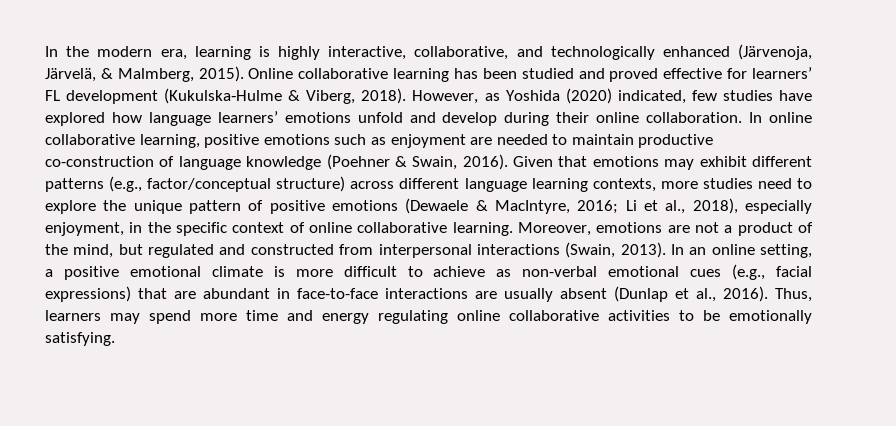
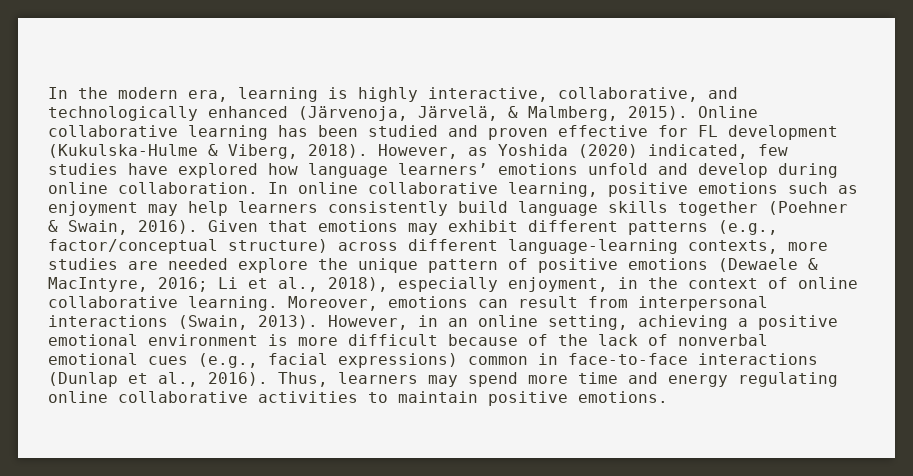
- Online collaborative learning has been studied and proved effective for learners’ FL development (Kukulska‐Hulme & Viberg, 2018).
+ Online collaborative learning has been studied and proven effective for FL development (Kukulska‐Hulme & Viberg, 2018).
- However, as Yoshida (2020) indicated, few studies have explored how language learners’ emotions unfold and develop during their online collaboration.
+ However, as Yoshida (2020) indicated, few studies have explored how language learners’ emotions unfold and develop during online collaboration.
- In online collaborative learning, positive emotions such as enjoyment are needed to maintain productive co-construction of language knowledge (Poehner & Swain, 2016).
+ In online collaborative learning, positive emotions such as enjoyment may help learners consistently build language skills together (Poehner & Swain, 2016).
- Given that emotions may exhibit different patterns (e.g., factor/conceptual structure) across different language learning contexts, more studies need to explore the unique pattern of positive emotions (Dewaele & MacIntyre, 2016; Li et al., 2018), especially enjoyment, in the specific context of online collaborative learning.
+ Given that emotions may exhibit different patterns (e.g., factor/conceptual structure) across different language-learning contexts, more studies are needed explore the unique pattern of positive emotions (Dewaele & MacIntyre, 2016; Li et al., 2018), especially enjoyment, in the context of online collaborative learning.
- Moreover, emotions are not a product of the mind, but regulated and constructed from interpersonal interactions (Swain, 2013).
+ Moreover, emotions can result from interpersonal interactions (Swain, 2013).
- In an online setting, a positive emotional climate is more difficult to achieve as non-verbal emotional cues (e.g., facial expressions) that are abundant in face-to-face interactions are usually absent (Dunlap et al., 2016).
+ However, in an online setting, achieving a positive emotional environment is more difficult because of the lack of nonverbal emotional cues (e.g., facial expressions) common in face-to-face interactions (Dunlap et al., 2016).
- Thus, learners may spend more time and energy regulating online collaborative activities to be emotionally satisfying.
+ Thus, learners may spend more time and energy regulating online collaborative activities to maintain positive emotions.

